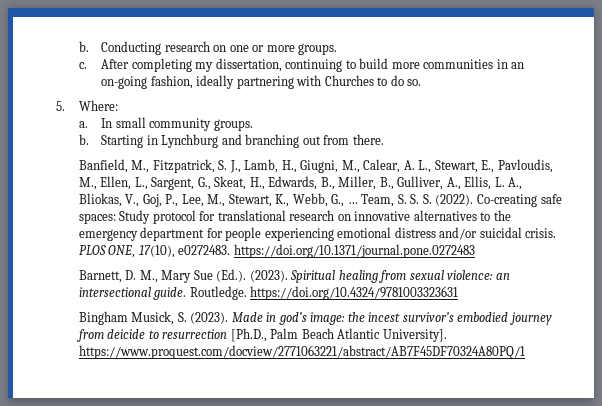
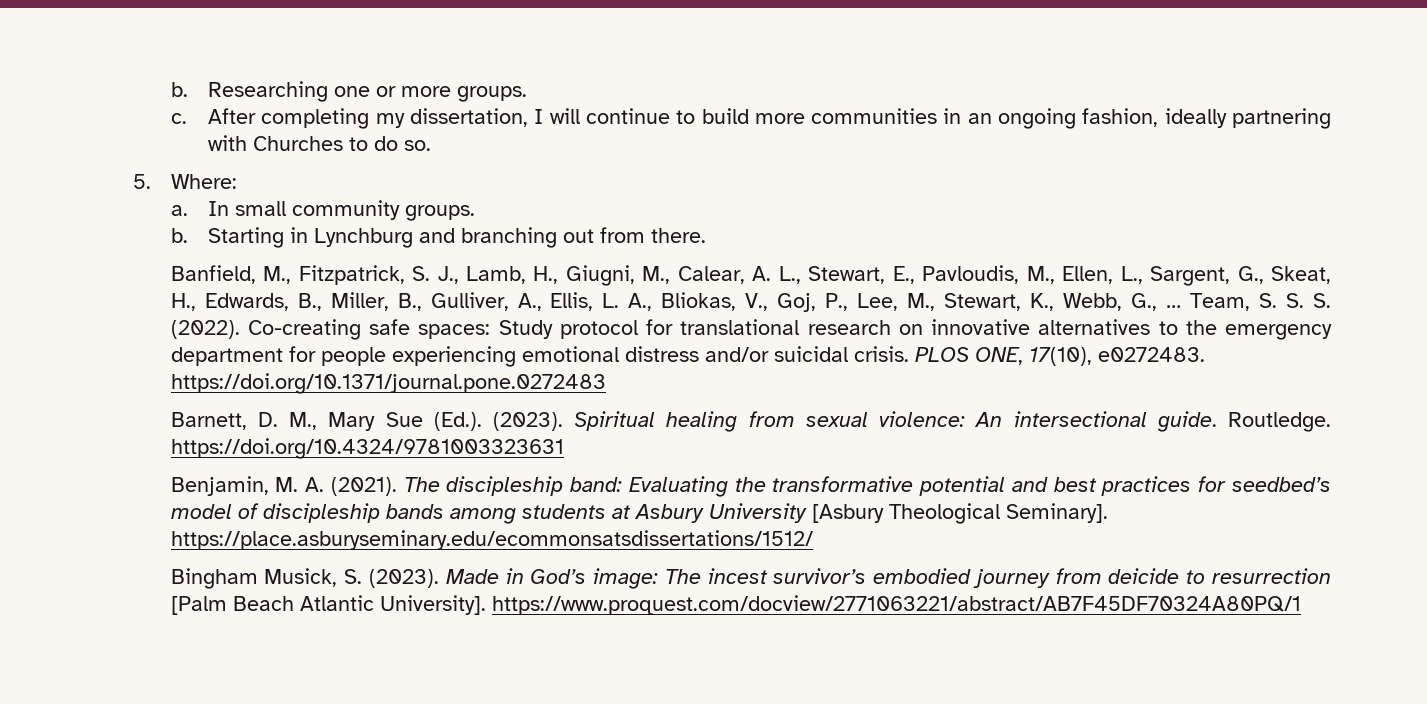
- b. Conducting research on one or more groups.
+ b. Researching one or more groups.
- After completing my dissertation, continuing to build more communities in an on-going fashion, ideally partnering with Churches to do so.
+ After completing my dissertation, I will continue to build more communities in an ongoing fashion, ideally partnering with Churches to do so.
- Spiritual healing from sexual violence: an intersectional guide.
+ Spiritual healing from sexual violence: An intersectional guide.
+ Benjamin, M. A. (2021). The discipleship band: Evaluating the transformative potential and best practices for seedbed’s model of discipleship bands among students at Asbury University [Asbury Theological Seminary]. https://place.asburyseminary.edu/ecommonsatsdissertations/1512/
- Made in god’s image: the incest survivor’s embodied journey from deicide to resurrection [Ph.D., Palm Beach Atlantic University]. https://www.proquest.com/docview/2771063221/abstract/AB7F45DF70324A80PQ/1
+ Made in God’s image: The incest survivor’s embodied journey from deicide to resurrection [Palm Beach Atlantic University]. https://www.proquest.com/docview/2771063221/abstract/AB7F45DF70324A80PQ/1

